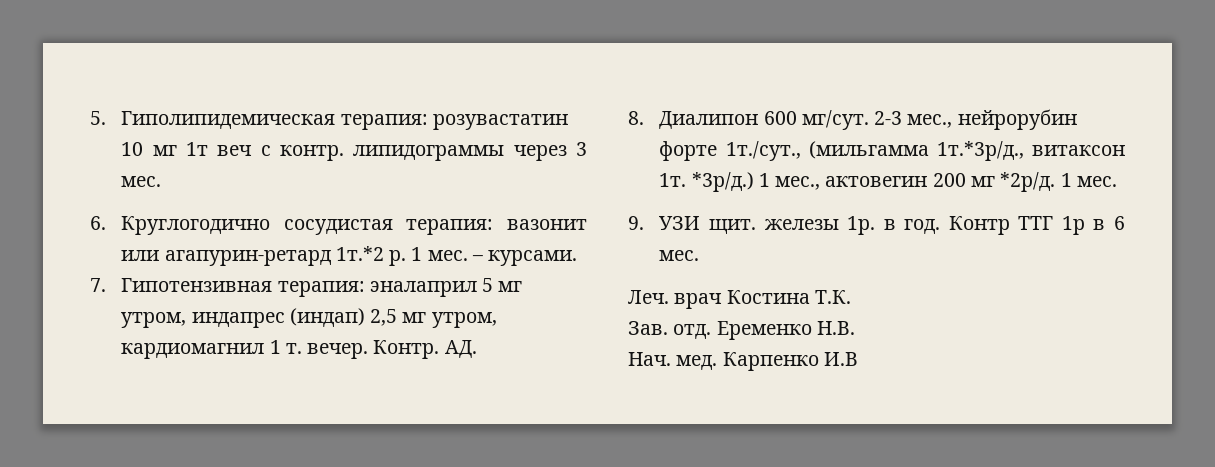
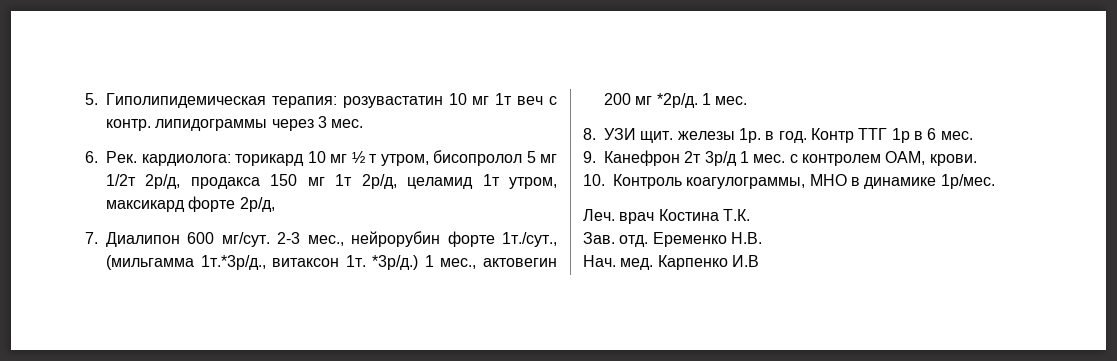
- 6. Круглогодично сосудистая терапия: вазонит или агапурин-ретард 1т.*2 р. 1 мес. – курсами.
- 7. Гипотензивная терапия: эналаприл 5 мг утром, индапрес (индап) 2,5 мг утром, кардиомагнил 1 т. вечер. Контр. АД.
- 8. Диалипон 600 мг/сут.
+ 6. Рек. кардиолога: торикард 10 мг ½ т утром, бисопролол 5 мг 1/2т 2р/д, продакса 150 мг 1т 2р/д, целамид 1т утром, максикард форте 2р/д,
+ 7. Диалипон 600 мг/сут.
- 9. УЗИ щит. железы 1р. в год.
+ 8. УЗИ щит. железы 1р. в год.
+ 9. Канефрон 2т 3р/д 1 мес. с контролем ОАМ, крови.
+ 10. Контроль коагулограммы, МНО в динамике 1р/мес.

